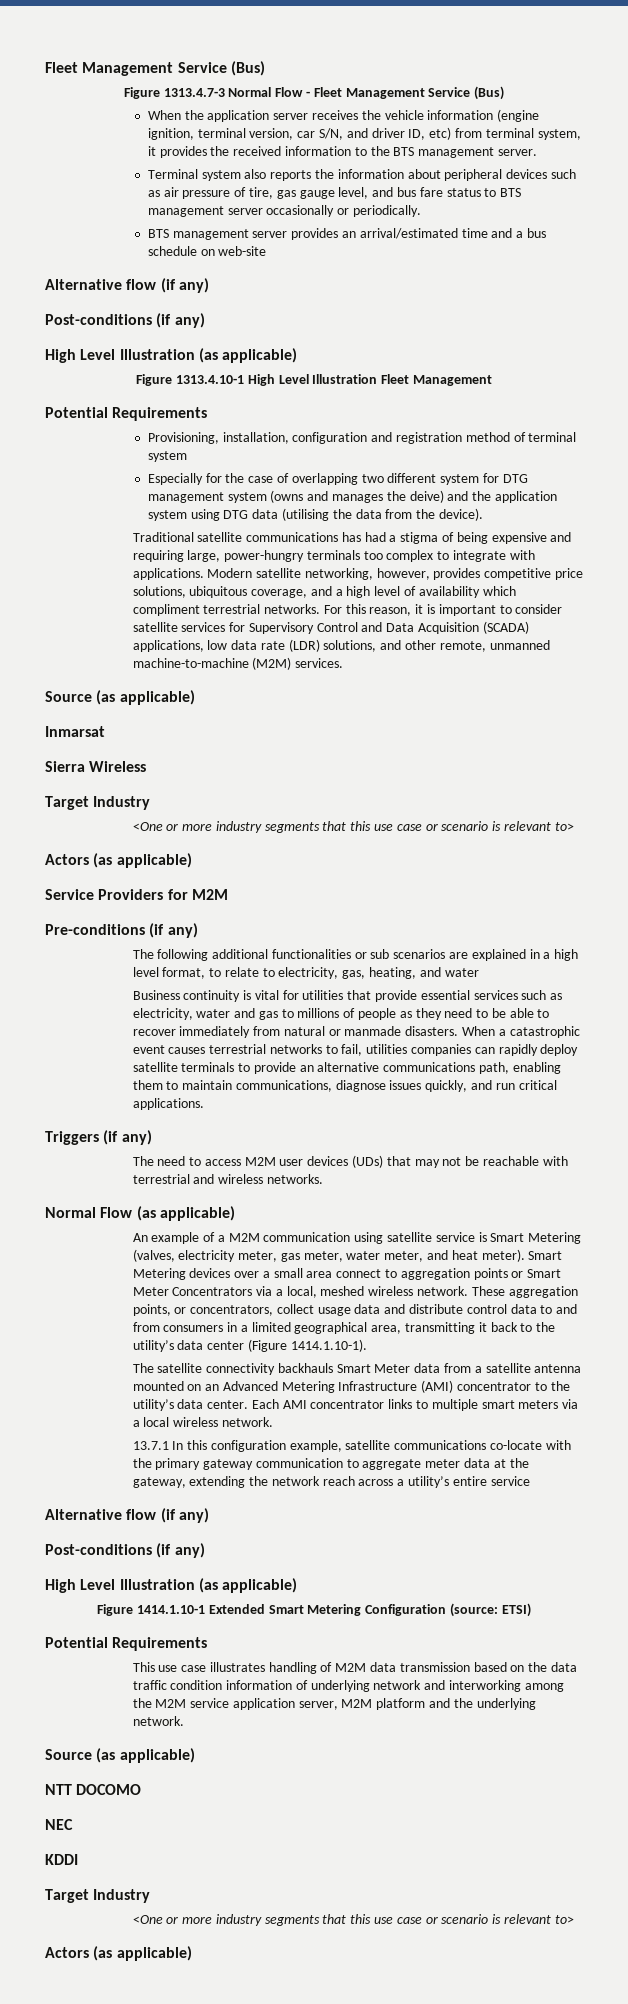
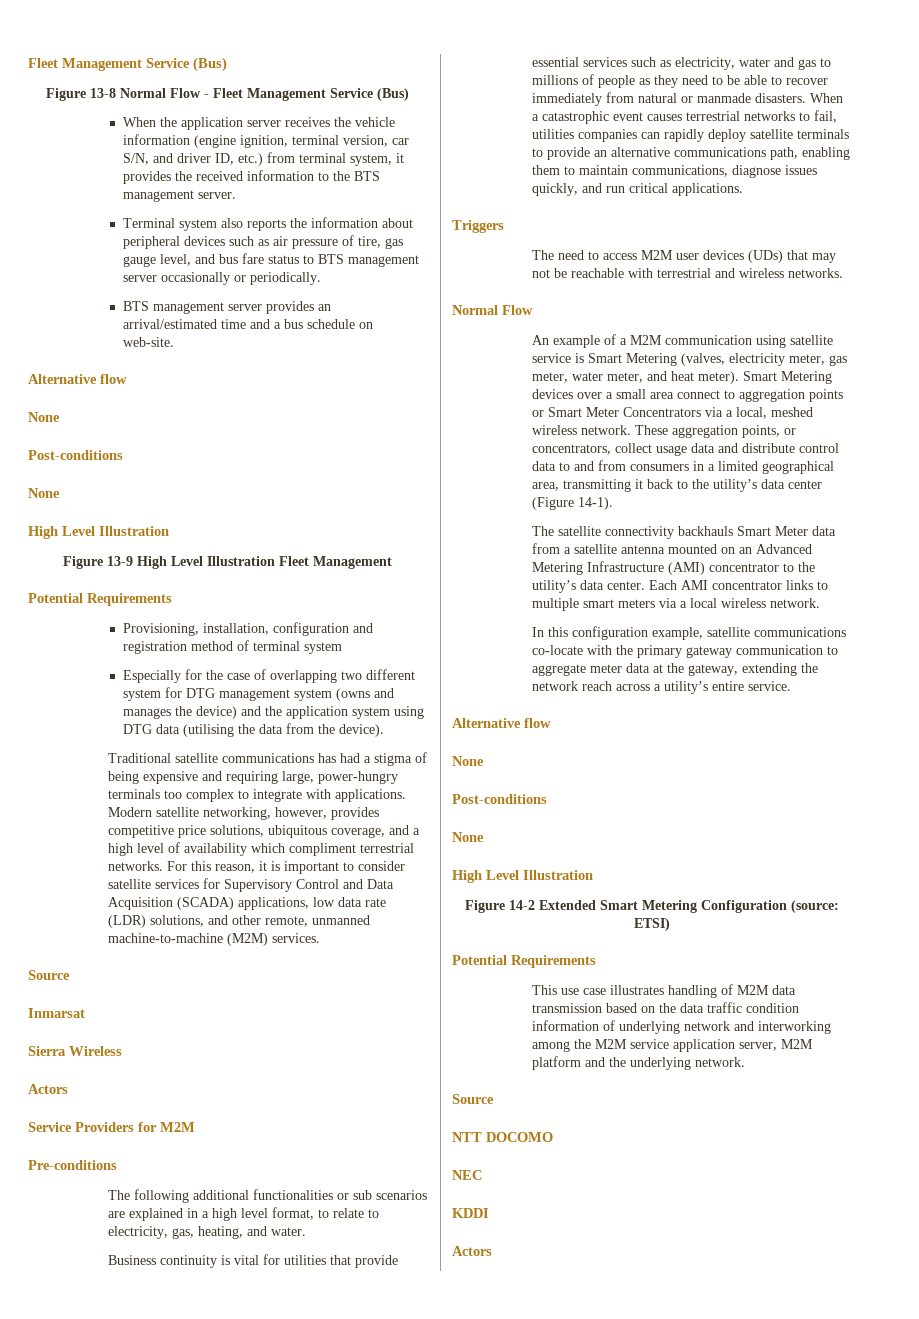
- Figure 1313.4.7-3 Normal Flow - Fleet Management Service (Bus)
+ Figure 13-8 Normal Flow - Fleet Management Service (Bus)
- When the application server receives the vehicle information (engine ignition, terminal version, car S/N, and driver ID, etc) from terminal system, it provides the received information to the BTS management server.
+ When the application server receives the vehicle information (engine ignition, terminal version, car S/N, and driver ID, etc.) from terminal system, it provides the received information to the BTS management server.
- BTS management server provides an arrival/estimated time and a bus schedule on web-site
- Alternative flow (if any)
- Post-conditions (if any)
- High Level Illustration (as applicable)
- Figure 1313.4.10-1 High Level Illustration Fleet Management
+ BTS management server provides an arrival/estimated time and a bus schedule on web-site.
+ Alternative flow
+ None
+ Post-conditions
+ None
+ High Level Illustration
+ Figure 13-9 High Level Illustration Fleet Management
- Especially for the case of overlapping two different system for DTG management system (owns and manages the deive) and the application system using DTG data (utilising the data from the device).
+ Especially for the case of overlapping two different system for DTG management system (owns and manages the device) and the application system using DTG data (utilising the data from the device).
  For this reason, it is important to consider satellite services for Supervisory Control and Data Acquisition (SCADA) applications, low data rate (LDR) solutions, and other remote, unmanned machine-to-machine (M2M) services.
- Source (as applicable)
+ Source
  Sierra Wireless
- Target Industry
- <One or more industry segments that this use case or scenario is relevant to>
- Actors (as applicable)
+ Actors
- Pre-conditions (if any)
+ Pre-conditions
- The following additional functionalities or sub scenarios are explained in a high level format, to relate to electricity, gas, heating, and water
+ The following additional functionalities or sub scenarios are explained in a high level format, to relate to electricity, gas, heating, and water.
- Triggers (if any)
+ Triggers
  The need to access M2M user devices (UDs) that may not be reachable with terrestrial and wireless networks.
- Normal Flow (as applicable)
+ Normal Flow
- These aggregation points, or concentrators, collect usage data and distribute control data to and from consumers in a limited geographical area, transmitting it back to the utility’s data center (Figure 1414.1.10-1).
+ These aggregation points, or concentrators, collect usage data and distribute control data to and from consumers in a limited geographical area, transmitting it back to the utility’s data center (Figure 14-1).
- 13.7.1 In this configuration example, satellite communications co-locate with the primary gateway communication to aggregate meter data at the gateway, extending the network reach across a utility’s entire service
- Alternative flow (if any)
- Post-conditions (if any)
- High Level Illustration (as applicable)
- Figure 1414.1.10-1 Extended Smart Metering Configuration (source: ETSI)
+ In this configuration example, satellite communications co-locate with the primary gateway communication to aggregate meter data at the gateway, extending the network reach across a utility’s entire service.
+ Alternative flow
+ None
+ Post-conditions
+ None
+ High Level Illustration
+ Figure 14-2 Extended Smart Metering Configuration (source: ETSI)
  This use case illustrates handling of M2M data transmission based on the data traffic condition information of underlying network and interworking among the M2M service application server, M2M platform and the underlying network.
- Source (as applicable)
+ Source
  KDDI
- Target Industry
- <One or more industry segments that this use case or scenario is relevant to>
- Actors (as applicable)
+ Actors

